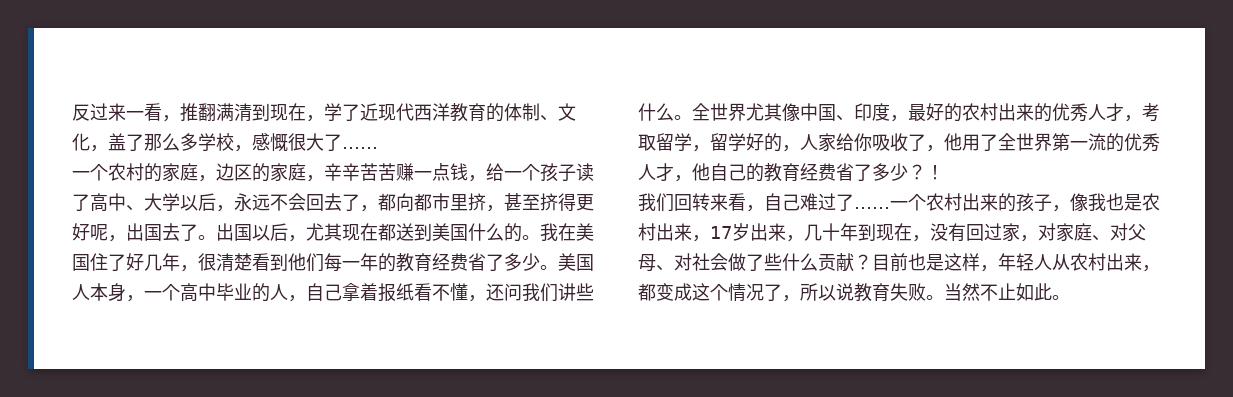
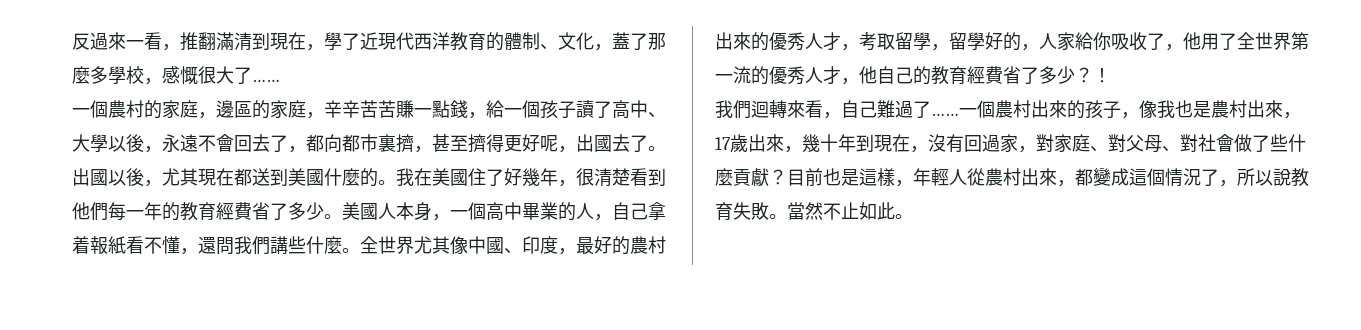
- 反过来一看，推翻满清到现在，学了近现代西洋教育的体制、文化，盖了那么多学校，感慨很大了……
+ 反過來一看，推翻滿清到現在，學了近現代西洋教育的體制、文化，蓋了那麼多學校，感慨很大了……
- 一个农村的家庭，边区的家庭，辛辛苦苦赚一点钱，给一个孩子读了高中、大学以后，永远不会回去了，都向都市里挤，甚至挤得更好呢，出国去了。
+ 一個農村的家庭，邊區的家庭，辛辛苦苦賺一點錢，給一個孩子讀了高中、大學以後，永遠不會回去了，都向都市裏擠，甚至擠得更好呢，出國去了。
- 出国以后，尤其现在都送到美国什么的。
+ 出國以後，尤其現在都送到美國什麼的。
- 我在美国住了好几年，很清楚看到他们每一年的教育经费省了多少。
+ 我在美國住了好幾年，很清楚看到他們每一年的教育經費省了多少。
- 美国人本身，一个高中毕业的人，自己拿着报纸看不懂，还问我们讲些什么。
+ 美國人本身，一個高中畢業的人，自己拿着報紙看不懂，還問我們講些什麼。
- 全世界尤其像中国、印度，最好的农村出来的优秀人才，考取留学，留学好的，人家给你吸收了，他用了全世界第一流的优秀人才，他自己的教育经费省了多少？
+ 全世界尤其像中國、印度，最好的農村出來的優秀人才，考取留學，留學好的，人家給你吸收了，他用了全世界第一流的優秀人才，他自己的教育經費省了多少？
- 我们回转来看，自己难过了……
+ 我們迴轉來看，自己難過了……
- 一个农村出来的孩子，像我也是农村出来，17岁出来，几十年到现在，没有回过家，对家庭、对父母、对社会做了些什么贡献？
+ 一個農村出來的孩子，像我也是農村出來，17歲出來，幾十年到現在，沒有回過家，對家庭、對父母、對社會做了些什麼貢獻？
- 目前也是这样，年轻人从农村出来，都变成这个情况了，所以说教育失败。当然不止如此。
+ 目前也是這樣，年輕人從農村出來，都變成這個情況了，所以說教育失敗。當然不止如此。

